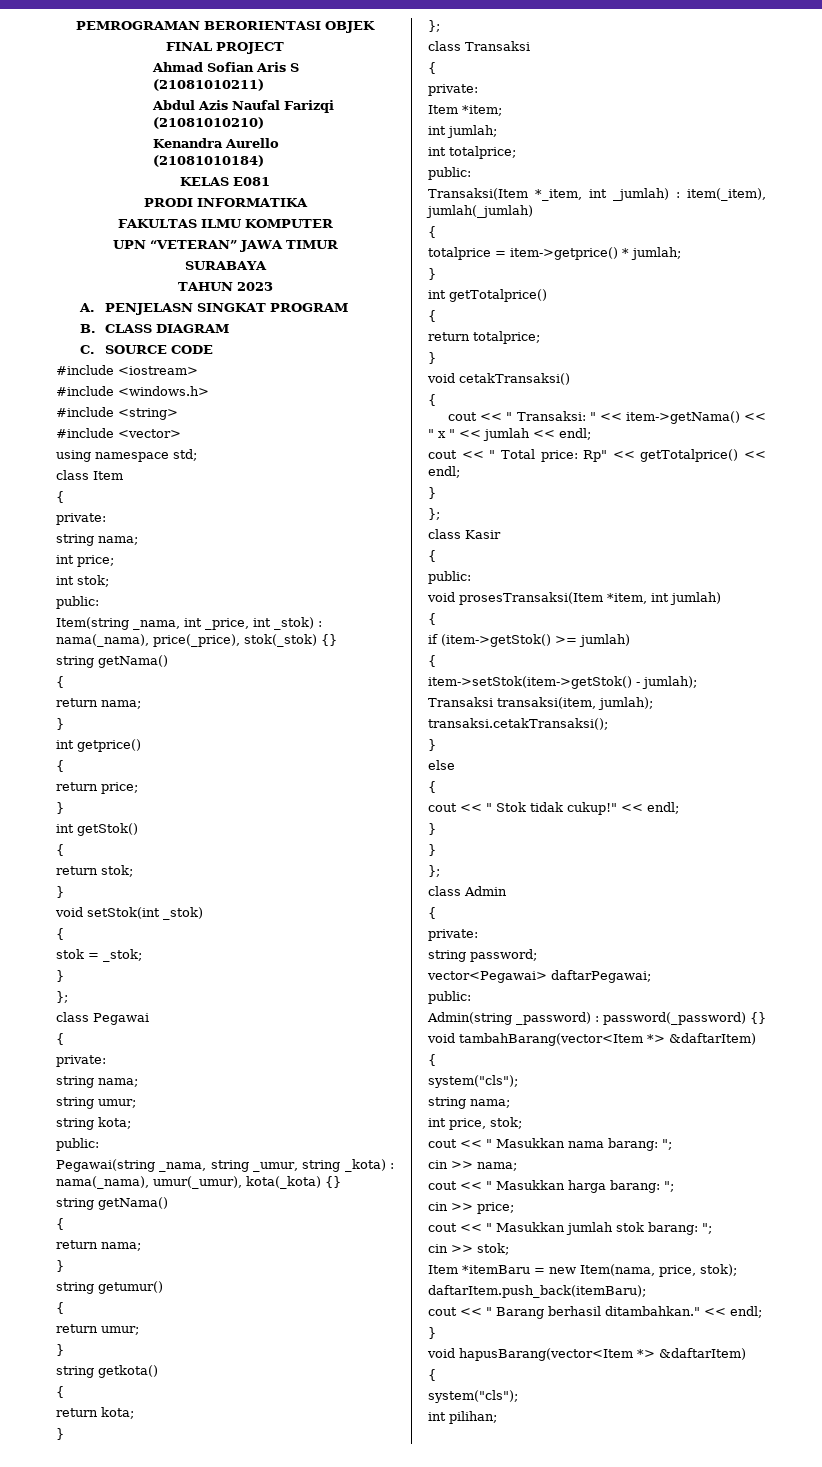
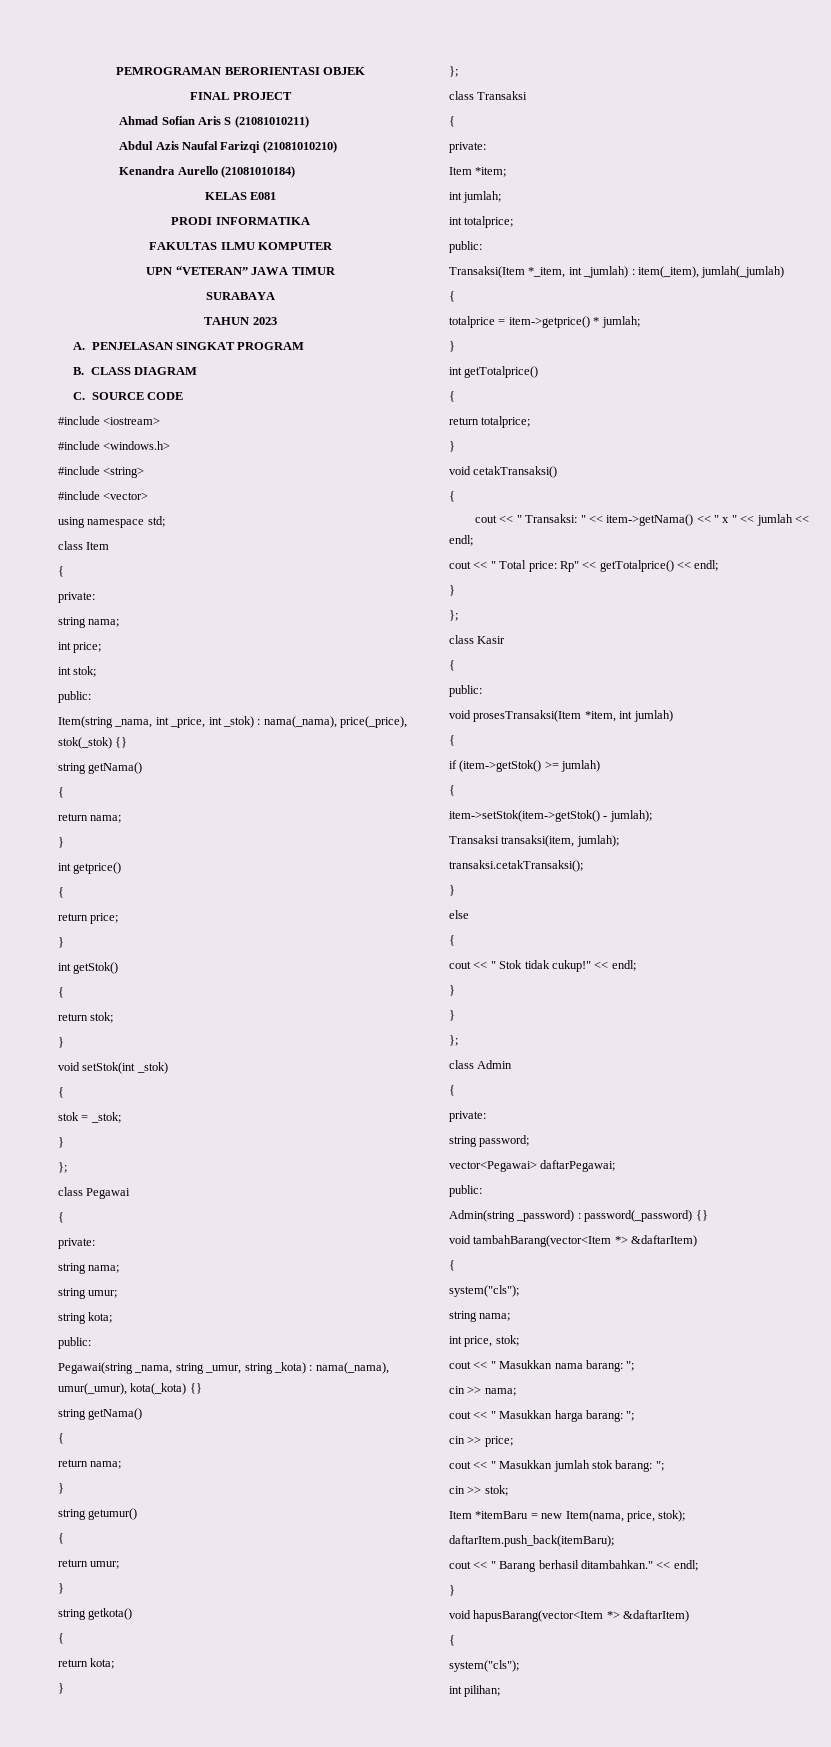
- A. PENJELASN SINGKAT PROGRAM
+ A. PENJELASAN SINGKAT PROGRAM

